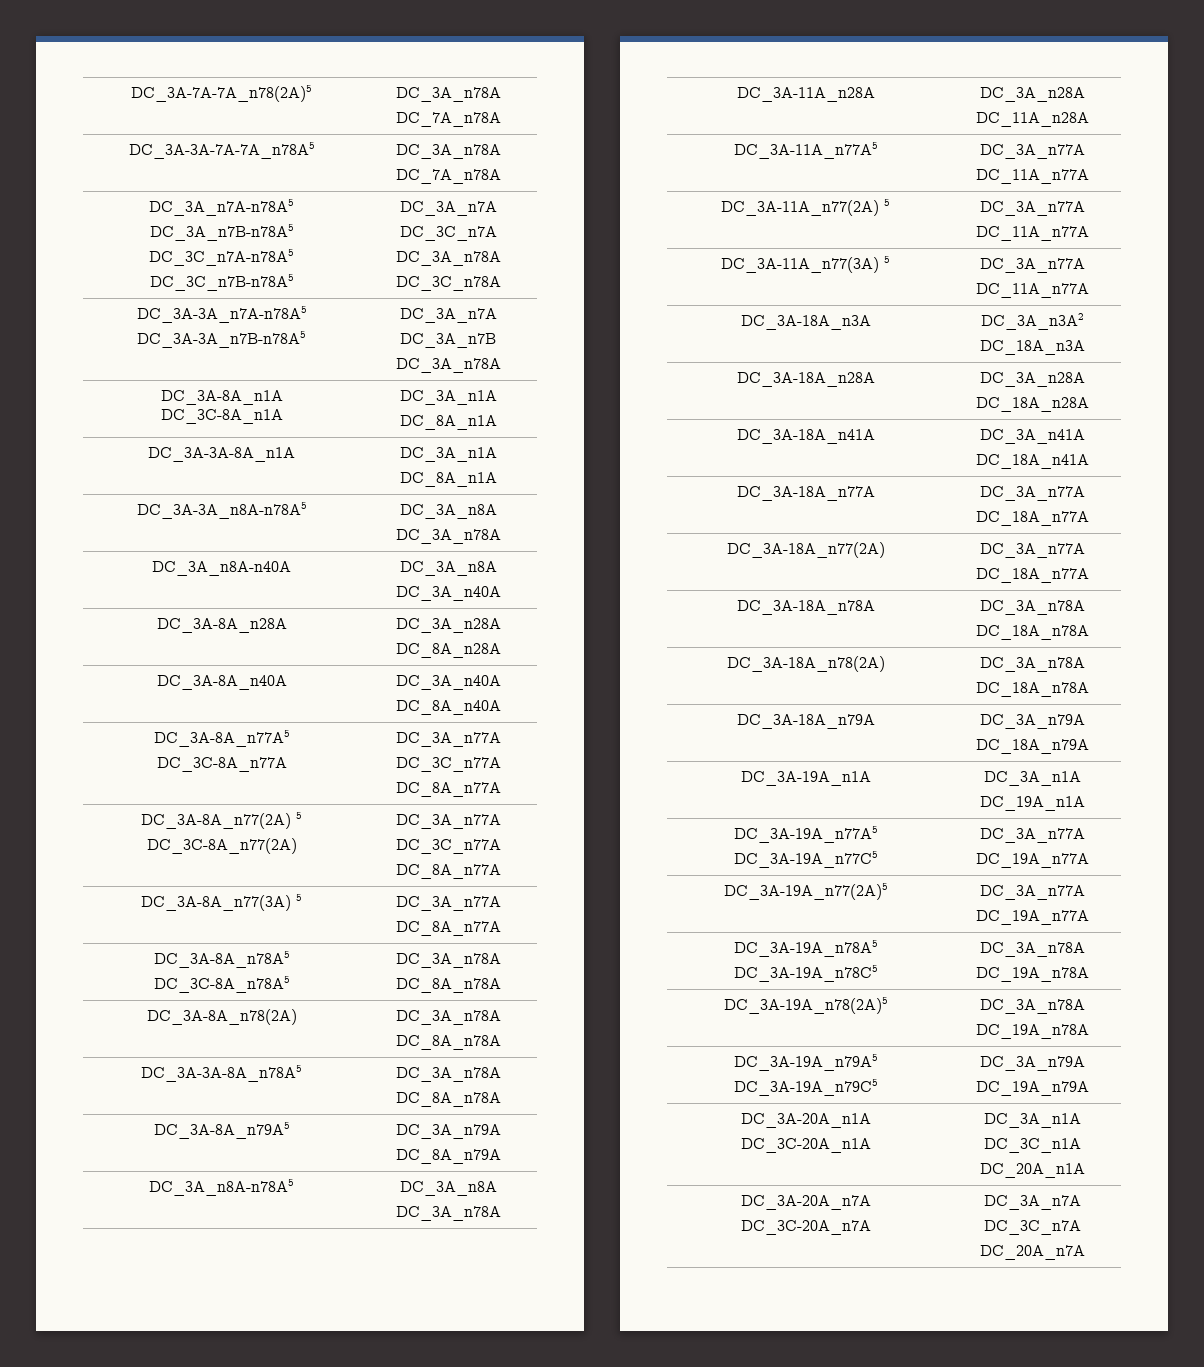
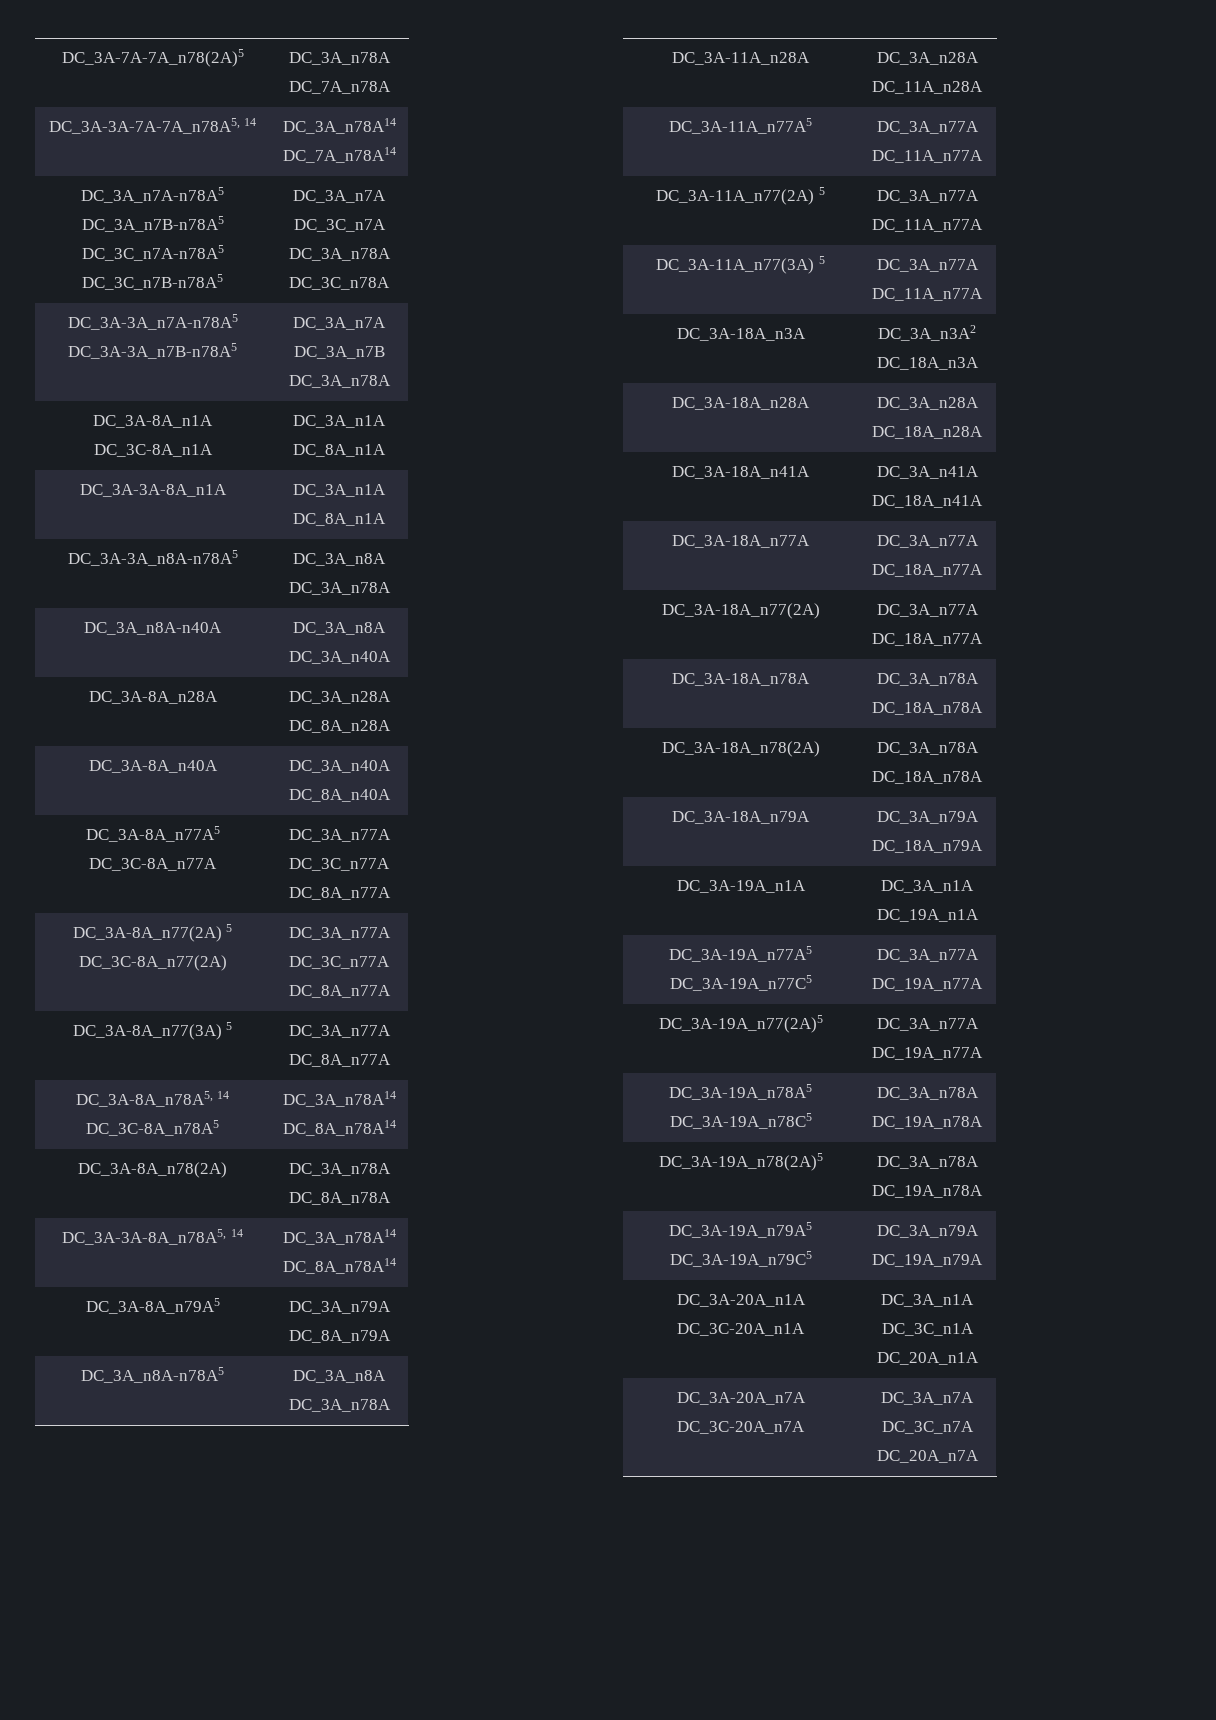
- DC_3A-3A-7A-7A_n78A5 | DC_3A_n78A
- DC_7A_n78A
+ DC_3A-3A-7A-7A_n78A5, 14 | DC_3A_n78A14
+ DC_7A_n78A14
- DC_3A-8A_n78A5
- DC_3C-8A_n78A5 | DC_3A_n78A
- DC_8A_n78A
+ DC_3A-8A_n78A5, 14
+ DC_3C-8A_n78A5 | DC_3A_n78A14
+ DC_8A_n78A14
- DC_3A-3A-8A_n78A5 | DC_3A_n78A
- DC_8A_n78A
+ DC_3A-3A-8A_n78A5, 14 | DC_3A_n78A14
+ DC_8A_n78A14

